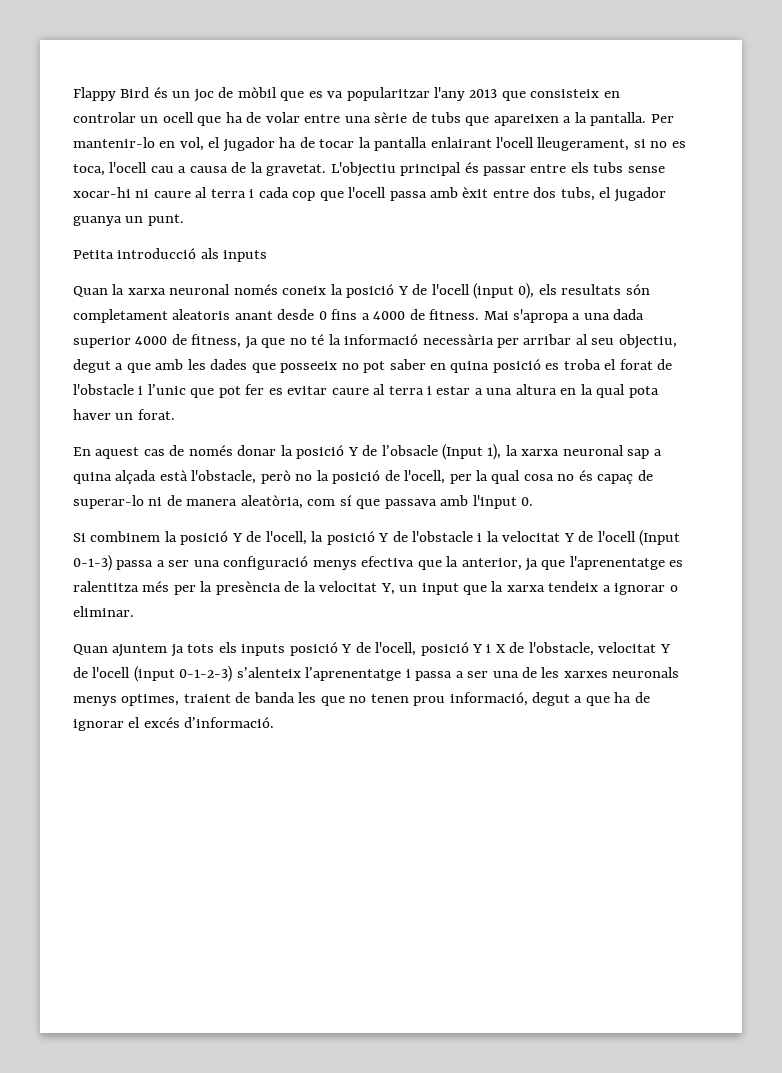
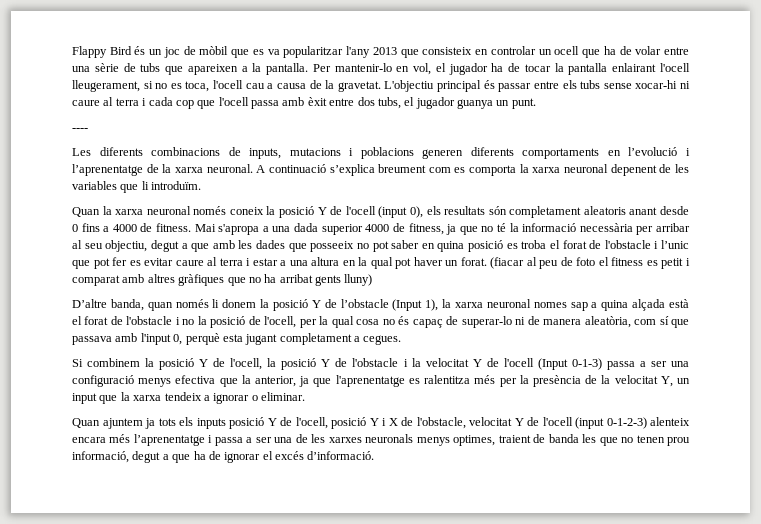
- Petita introducció als inputs
+ ----
+ Les diferents combinacions de inputs, mutacions i poblacions generen diferents comportaments en l’evolució i l’aprenentatge de la xarxa neuronal. A continuació s’explica breument com es comporta la xarxa neuronal depenent de les variables que li introduïm.
- Mai s'apropa a una dada superior 4000 de fitness, ja que no té la informació necessària per arribar al seu objectiu, degut a que amb les dades que posseeix no pot saber en quina posició es troba el forat de l'obstacle i l’unic que pot fer es evitar caure al terra i estar a una altura en la qual pota haver un forat.
- En aquest cas de només donar la posició Y de l’obsacle (Input 1), la xarxa neuronal sap a quina alçada està l'obstacle, però no la posició de l'ocell, per la qual cosa no és capaç de superar-lo ni de manera aleatòria, com sí que passava amb l'input 0.
+ Mai s'apropa a una dada superior 4000 de fitness, ja que no té la informació necessària per arribar al seu objectiu, degut a que amb les dades que posseeix no pot saber en quina posició es troba el forat de l'obstacle i l’unic que pot fer es evitar caure al terra i estar a una altura en la qual pot haver un forat. (fiacar al peu de foto el fitness es petit i comparat amb altres gràfiques que no ha arribat gents lluny)
+ D’altre banda, quan només li donem la posició Y de l’obstacle (Input 1), la xarxa neuronal nomes sap a quina alçada està el forat de l'obstacle i no la posició de l'ocell, per la qual cosa no és capaç de superar-lo ni de manera aleatòria, com sí que passava amb l'input 0, perquè esta jugant completament a cegues.
- Quan ajuntem ja tots els inputs posició Y de l'ocell, posició Y i X de l'obstacle, velocitat Y de l'ocell (input 0-1-2-3) s’alenteix l’aprenentatge i passa a ser una de les xarxes neuronals menys optimes, traient de banda les que no tenen prou informació, degut a que ha de ignorar el excés d’informació.
+ Quan ajuntem ja tots els inputs posició Y de l'ocell, posició Y i X de l'obstacle, velocitat Y de l'ocell (input 0-1-2-3) alenteix encara més l’aprenentatge i passa a ser una de les xarxes neuronals menys optimes, traient de banda les que no tenen prou informació, degut a que ha de ignorar el excés d’informació.

